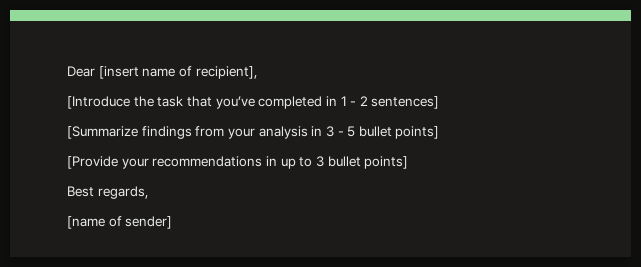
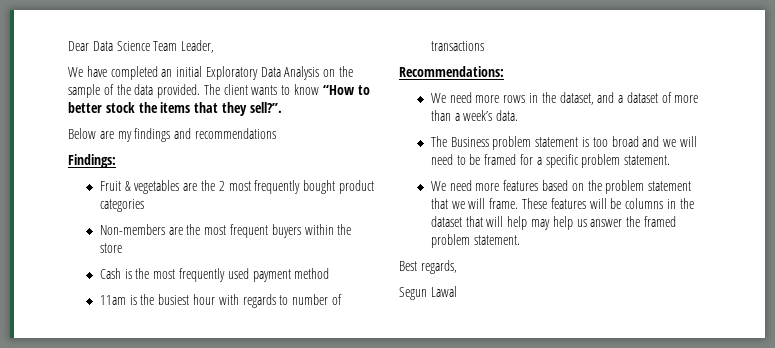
- Dear [insert name of recipient],
- [Introduce the task that you’ve completed in 1 - 2 sentences]
- [Summarize findings from your analysis in 3 - 5 bullet points]
- [Provide your recommendations in up to 3 bullet points]
+ Dear Data Science Team Leader,
+ We have completed an initial Exploratory Data Analysis on the sample of the data provided. The client wants to know “How to better stock the items that they sell?”.
+ Below are my findings and recommendations
+ Findings:
+ Fruit & vegetables are the 2 most frequently bought product categories
+ Non-members are the most frequent buyers within the store
+ Cash is the most frequently used payment method
+ 11am is the busiest hour with regards to number of transactions
+ Recommendations:
+ We need more rows in the dataset, and a dataset of more than a week’s data.
+ The Business problem statement is too broad and we will need to be framed for a specific problem statement.
+ We need more features based on the problem statement that we will frame. These features will be columns in the dataset that will help may help us answer the framed problem statement.
- [name of sender]
+ Segun Lawal

